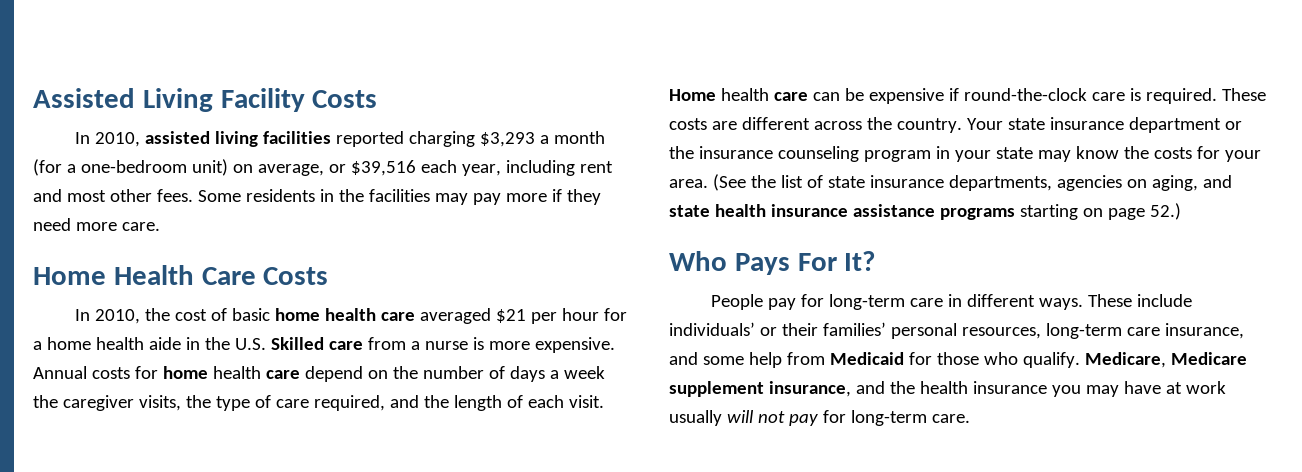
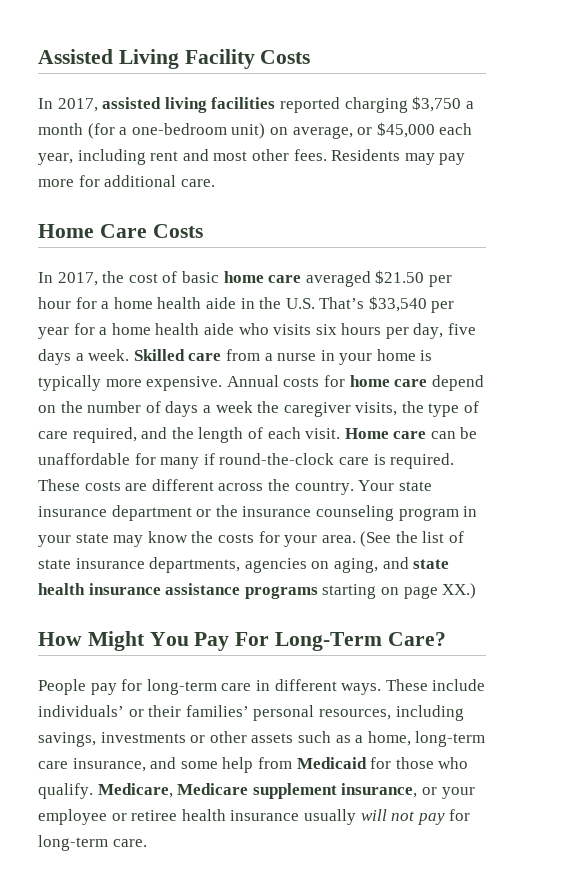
- In 2010, assisted living facilities reported charging $3,293 a month (for a one-bedroom unit) on average, or $39,516 each year, including rent and most other fees.
+ In 2017, assisted living facilities reported charging $3,750 a month (for a one-bedroom unit) on average, or $45,000 each year, including rent and most other fees.
- Some residents in the facilities may pay more if they need more care.
+ Residents may pay more for additional care.
- Home Health Care Costs
+ Home Care Costs
- In 2010, the cost of basic home health care averaged $21 per hour for a home health aide in the U.S. Skilled care from a nurse is more expensive.
+ In 2017, the cost of basic home care averaged $21.50 per hour for a home health aide in the U.S. That’s $33,540 per year for a home health aide who visits six hours per day, five days a week. Skilled care from a nurse in your home is typically more expensive.
- Annual costs for home health care depend on the number of days a week the caregiver visits, the type of care required, and the length of each visit.
+ Annual costs for home care depend on the number of days a week the caregiver visits, the type of care required, and the length of each visit.
- Home health care can be expensive if round-the-clock care is required.
+ Home care can be unaffordable for many if round-the-clock care is required.
- (See the list of state insurance departments, agencies on aging, and state health insurance assistance programs starting on page 52.)
- Who Pays For It?
+ (See the list of state insurance departments, agencies on aging, and state health insurance assistance programs starting on page XX.)
+ How Might You Pay For Long-Term Care?
- These include individuals’ or their families’ personal resources, long-term care insurance, and some help from Medicaid for those who qualify.
+ These include individuals’ or their families’ personal resources, including savings, investments or other assets such as a home, long-term care insurance, and some help from Medicaid for those who qualify.
- Medicare, Medicare supplement insurance, and the health insurance you may have at work usually will not pay for long-term care.
+ Medicare, Medicare supplement insurance, or your employee or retiree health insurance usually will not pay for long-term care.

